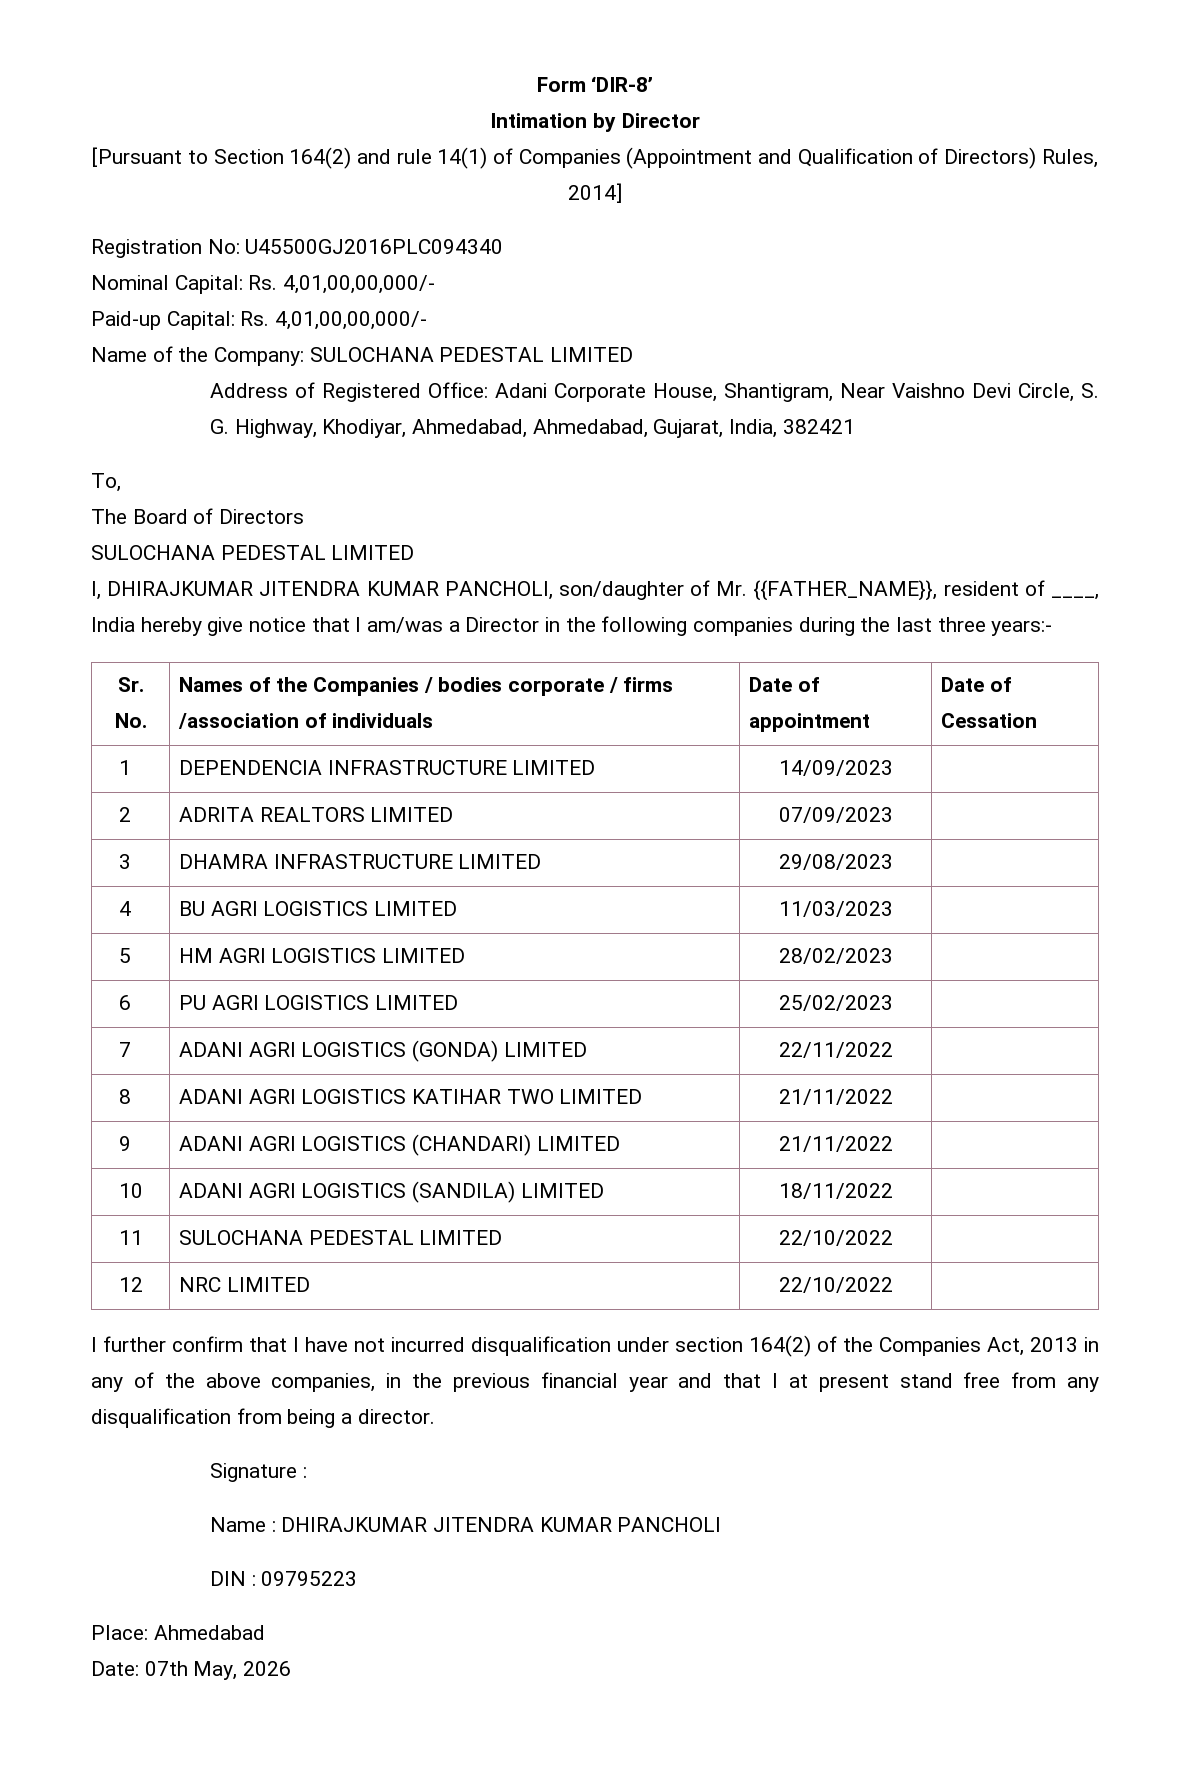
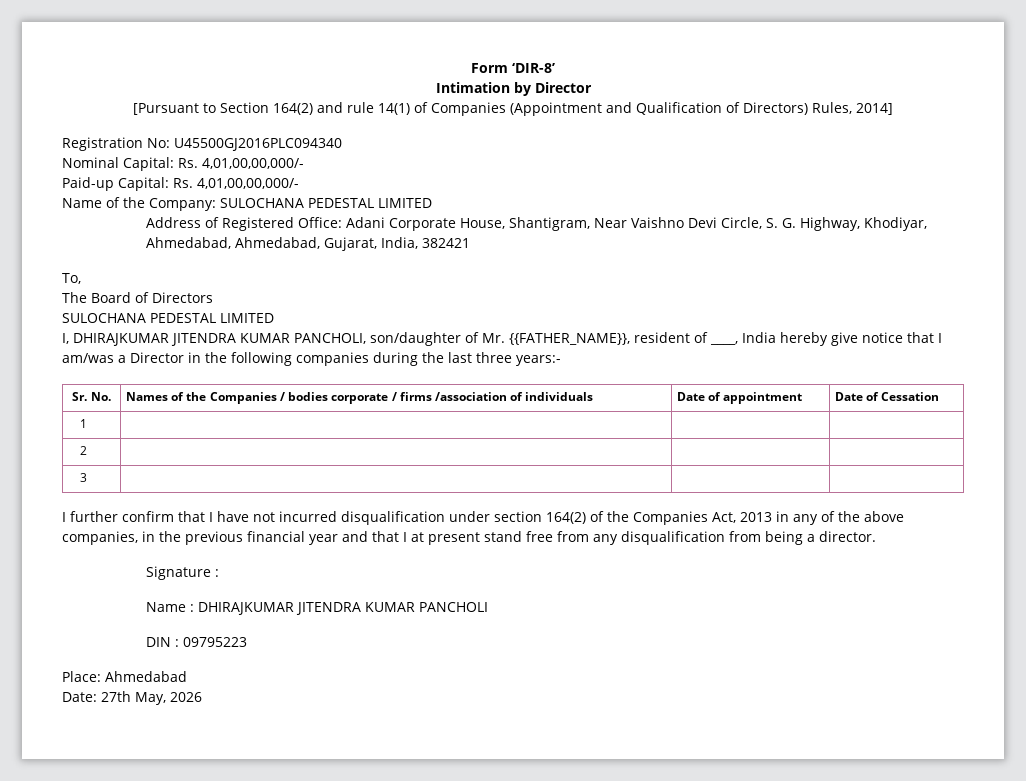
- 1 | DEPENDENCIA INFRASTRUCTURE LIMITED | 14/09/2023 |
- 2 | ADRITA REALTORS LIMITED | 07/09/2023 |
- 3 | DHAMRA INFRASTRUCTURE LIMITED | 29/08/2023 |
- 4 | BU AGRI LOGISTICS LIMITED | 11/03/2023 |
- 5 | HM AGRI LOGISTICS LIMITED | 28/02/2023 |
- 6 | PU AGRI LOGISTICS LIMITED | 25/02/2023 |
- 7 | ADANI AGRI LOGISTICS (GONDA) LIMITED | 22/11/2022 |
- 8 | ADANI AGRI LOGISTICS KATIHAR TWO LIMITED | 21/11/2022 |
- 9 | ADANI AGRI LOGISTICS (CHANDARI) LIMITED | 21/11/2022 |
- 10 | ADANI AGRI LOGISTICS (SANDILA) LIMITED | 18/11/2022 |
- 11 | SULOCHANA PEDESTAL LIMITED | 22/10/2022 |
- 12 | NRC LIMITED | 22/10/2022 |
+ 1 | | |
+ 2 | | |
+ 3 | | |
- Date: 07th May, 2026
+ Date: 27th May, 2026

